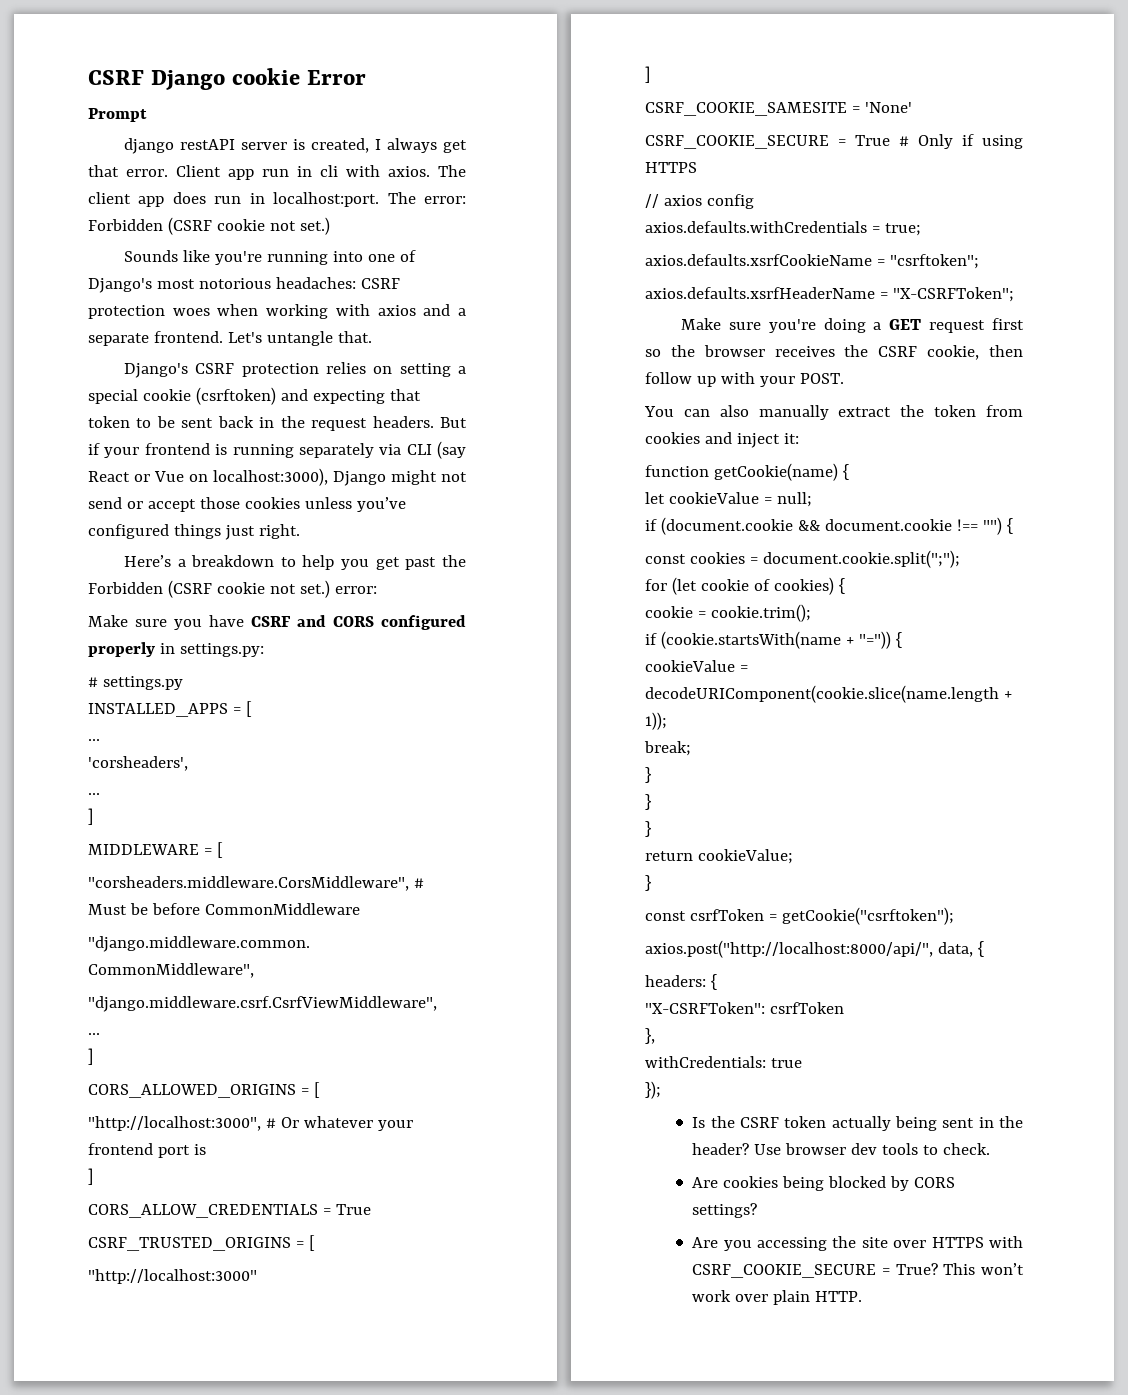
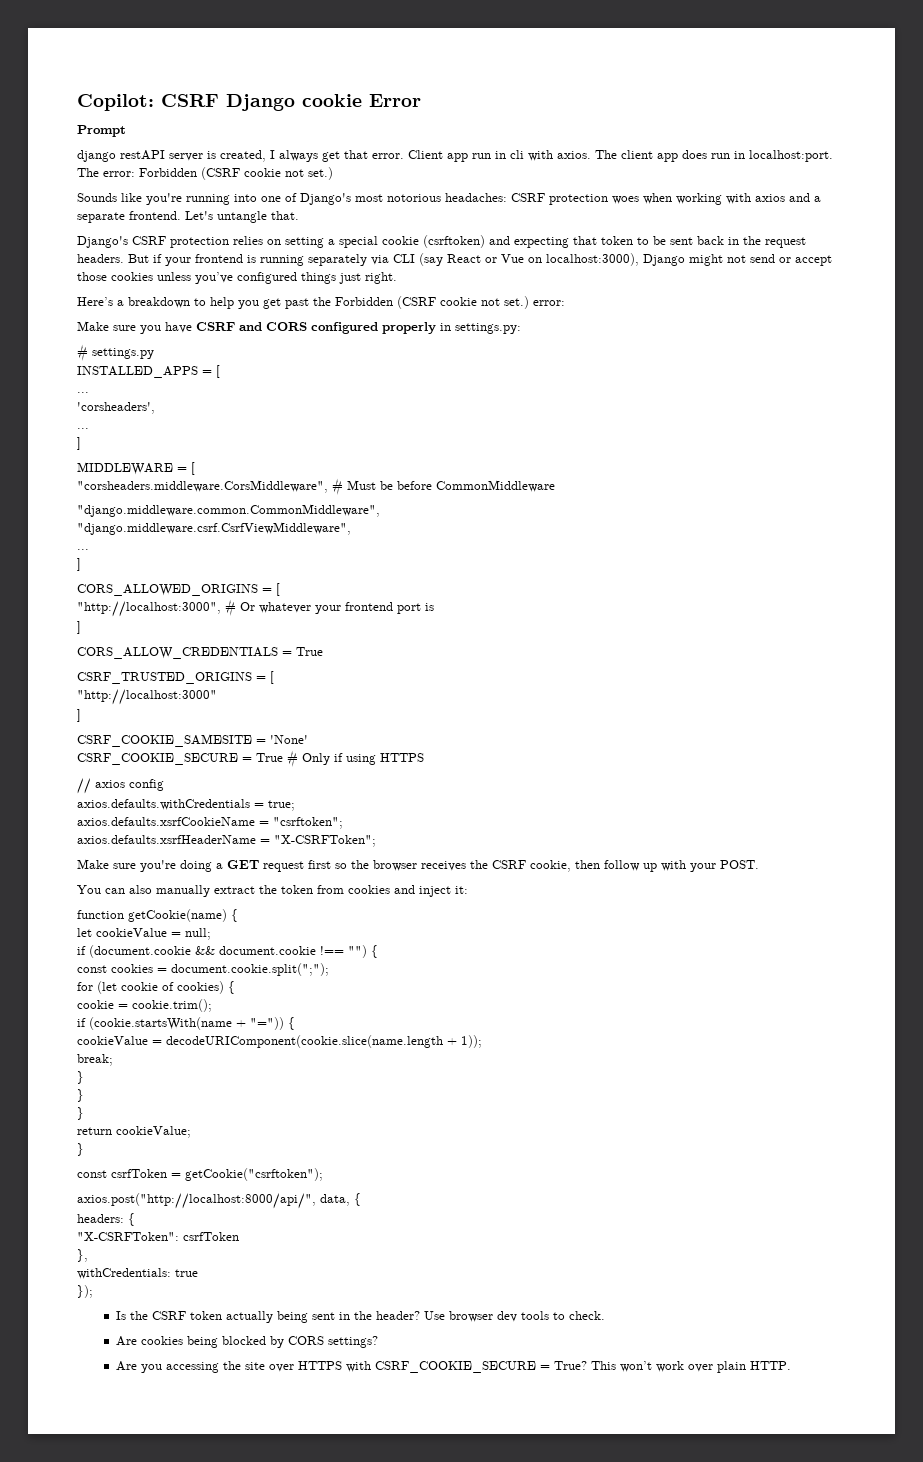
- CSRF Django cookie Error
+ Copilot: CSRF Django cookie Error

